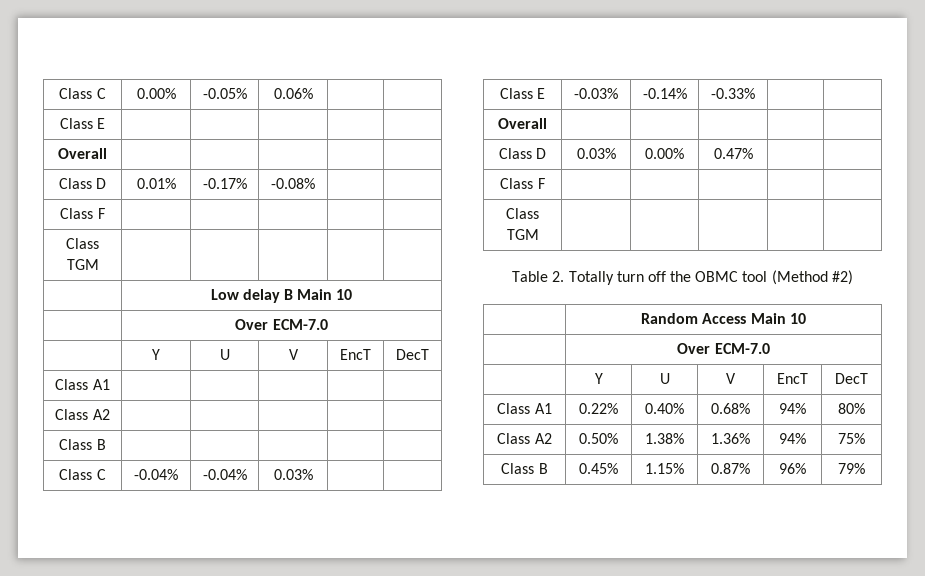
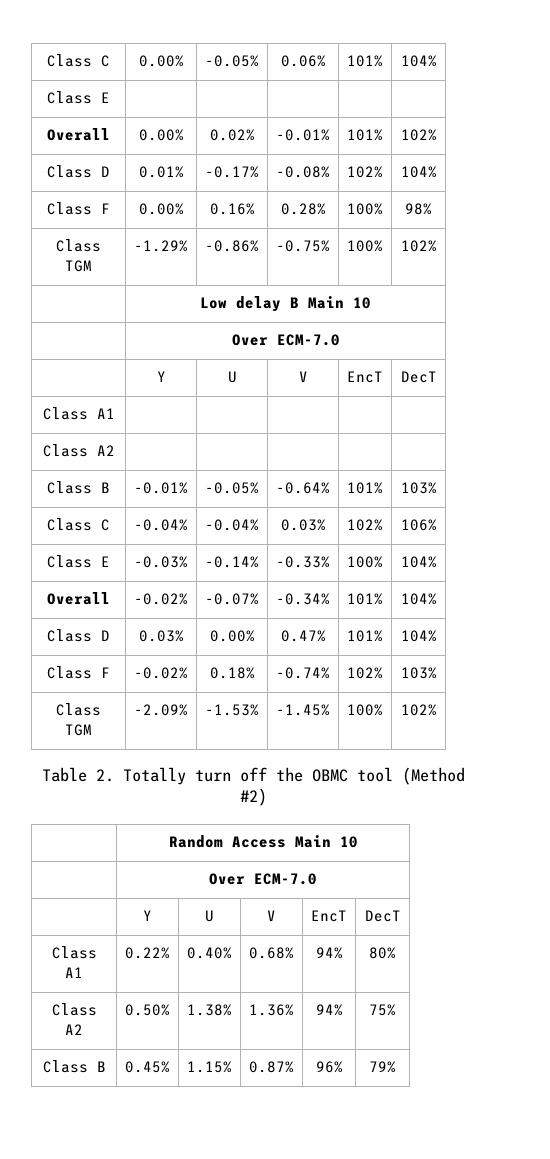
- Class C | 0.00% | -0.05% | 0.06% | |
+ Class C | 0.00% | -0.05% | 0.06% | 101% | 104%
  Class E | | | | |
- Overall | | | | |
+ Overall | 0.00% | 0.02% | -0.01% | 101% | 102%
- Class D | 0.01% | -0.17% | -0.08% | |
- Class F | | | | |
- Class TGM | | | | |
+ Class D | 0.01% | -0.17% | -0.08% | 102% | 104%
+ Class F | 0.00% | 0.16% | 0.28% | 100% | 98%
+ Class TGM | -1.29% | -0.86% | -0.75% | 100% | 102%
- Class B | | | | |
+ Class B | -0.01% | -0.05% | -0.64% | 101% | 103%
- Class C | -0.04% | -0.04% | 0.03% | |
+ Class C | -0.04% | -0.04% | 0.03% | 102% | 106%
- Class E | -0.03% | -0.14% | -0.33% | |
- Overall | | | | |
+ Class E | -0.03% | -0.14% | -0.33% | 100% | 104%
+ Overall | -0.02% | -0.07% | -0.34% | 101% | 104%
- Class D | 0.03% | 0.00% | 0.47% | |
- Class F | | | | |
- Class TGM | | | | |
+ Class D | 0.03% | 0.00% | 0.47% | 101% | 104%
+ Class F | -0.02% | 0.18% | -0.74% | 102% | 103%
+ Class TGM | -2.09% | -1.53% | -1.45% | 100% | 102%

